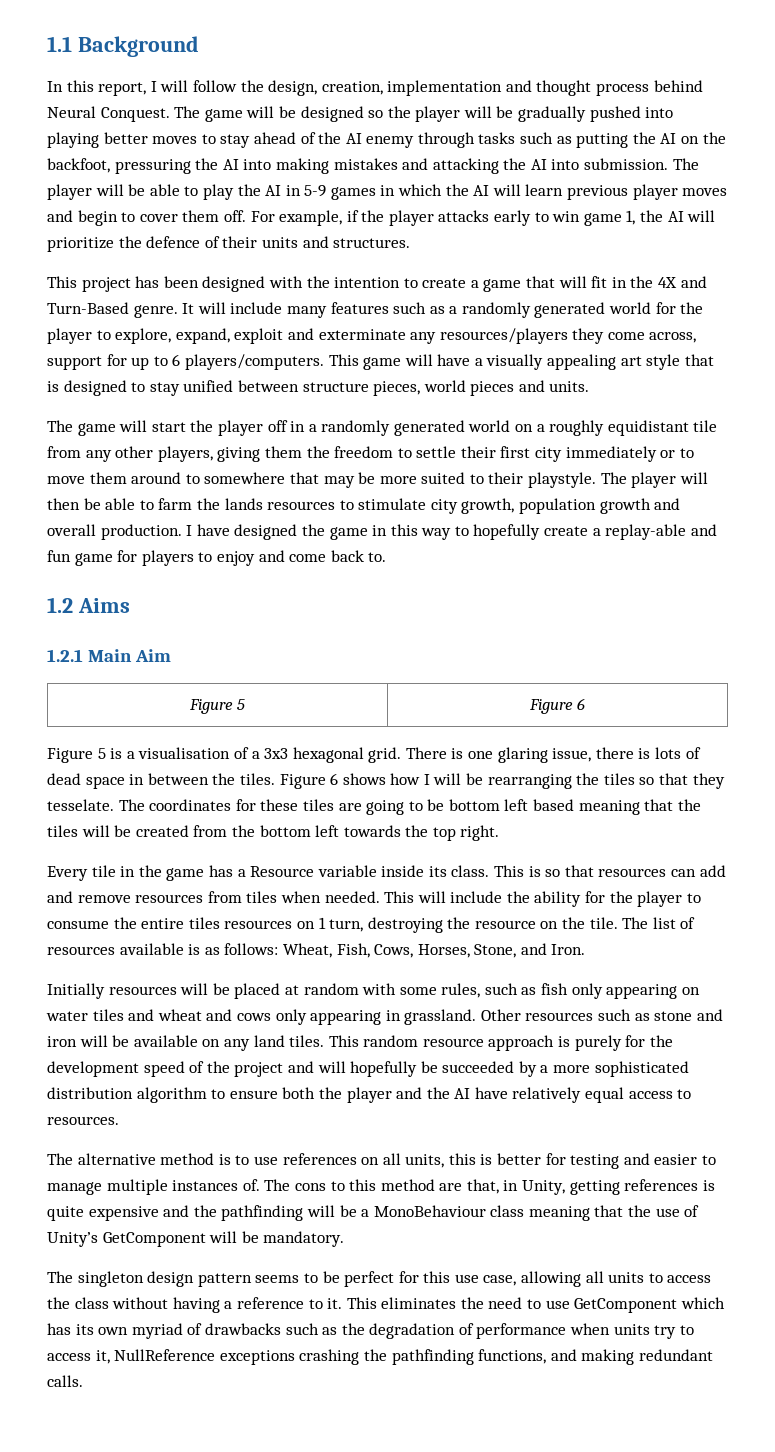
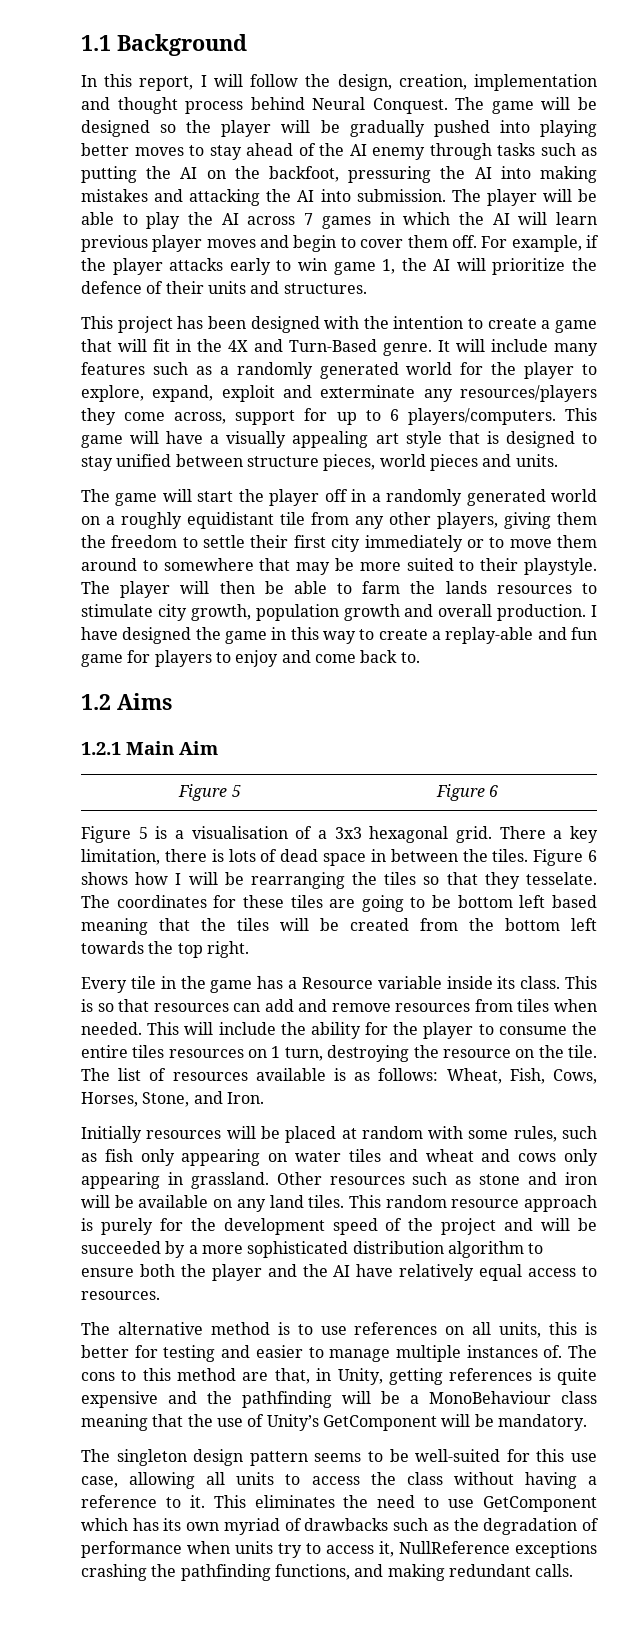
- The player will be able to play the AI in 5-9 games in which the AI will learn previous player moves and begin to cover them off.
+ The player will be able to play the AI across 7 games in which the AI will learn previous player moves and begin to cover them off.
- I have designed the game in this way to hopefully create a replay-able and fun game for players to enjoy and come back to.
+ I have designed the game in this way to create a replay-able and fun game for players to enjoy and come back to.
- There is one glaring issue, there is lots of dead space in between the tiles.
+ There a key limitation, there is lots of dead space in between the tiles.
- This random resource approach is purely for the development speed of the project and will hopefully be succeeded by a more sophisticated distribution algorithm to ensure both the player and the AI have relatively equal access to resources.
+ This random resource approach is purely for the development speed of the project and will be succeeded by a more sophisticated distribution algorithm to ensure both the player and the AI have relatively equal access to resources.
- The singleton design pattern seems to be perfect for this use case, allowing all units to access the class without having a reference to it.
+ The singleton design pattern seems to be well-suited for this use case, allowing all units to access the class without having a reference to it.

